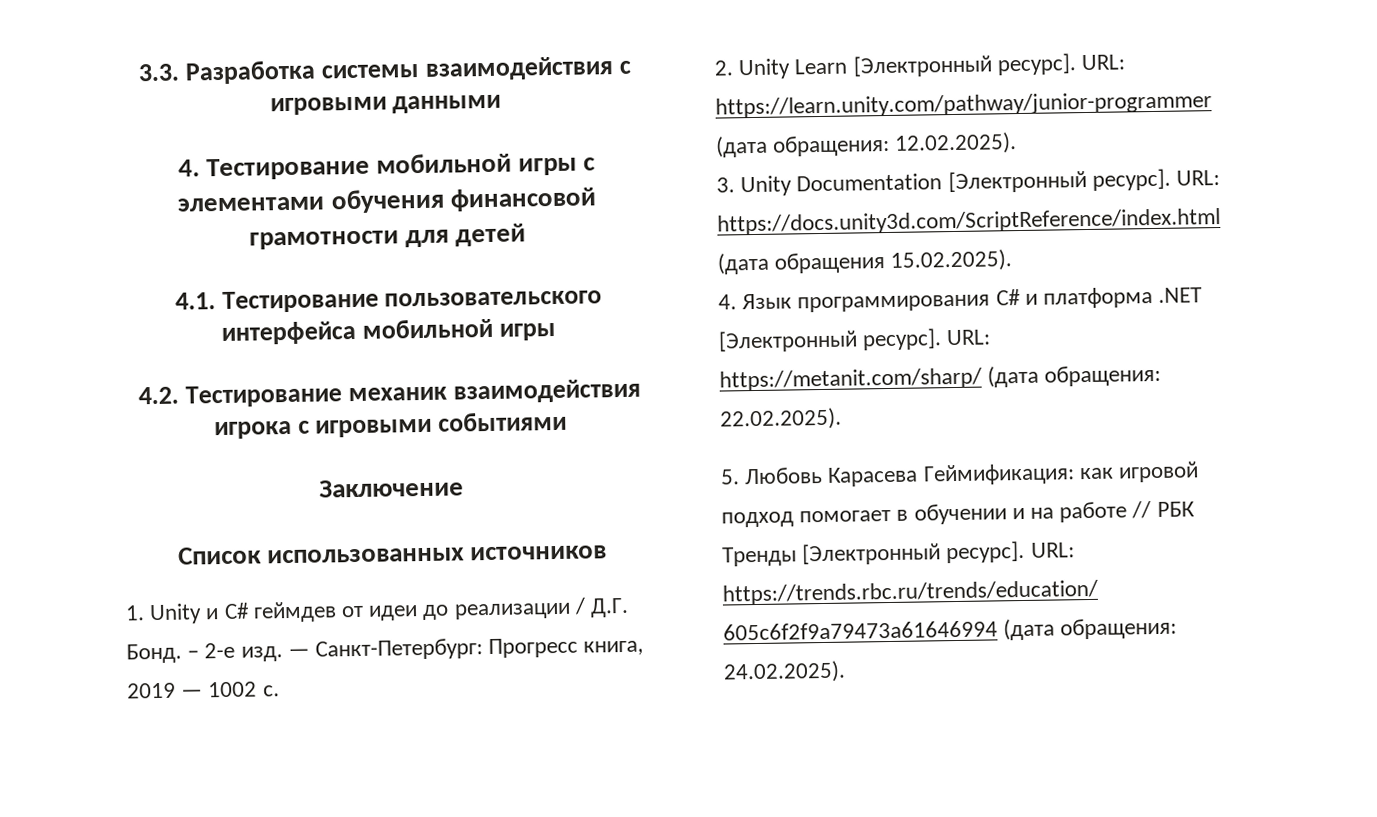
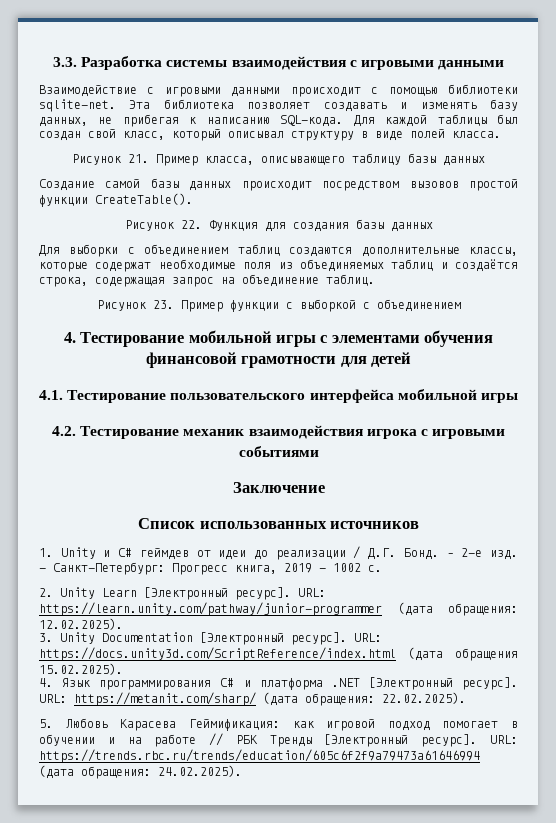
+ Взаимодействие с игровыми данными происходит с помощью библиотеки sqlite-net. Эта библиотека позволяет создавать и изменять базу данных, не прибегая к написанию SQL-кода. Для каждой таблицы был создан свой класс, который описывал структуру в виде полей класса.
+ Рисунок 21. Пример класса, описывающего таблицу базы данных
+ Создание самой базы данных происходит посредством вызовов простой функции CreateTable().
+ Рисунок 22. Функция для создания базы данных
+ Для выборки с объединением таблиц создаются дополнительные классы, которые содержат необходимые поля из объединяемых таблиц и создаётся строка, содержащая запрос на объединение таблиц.
+ Рисунок 23. Пример функции с выборкой с объединением

